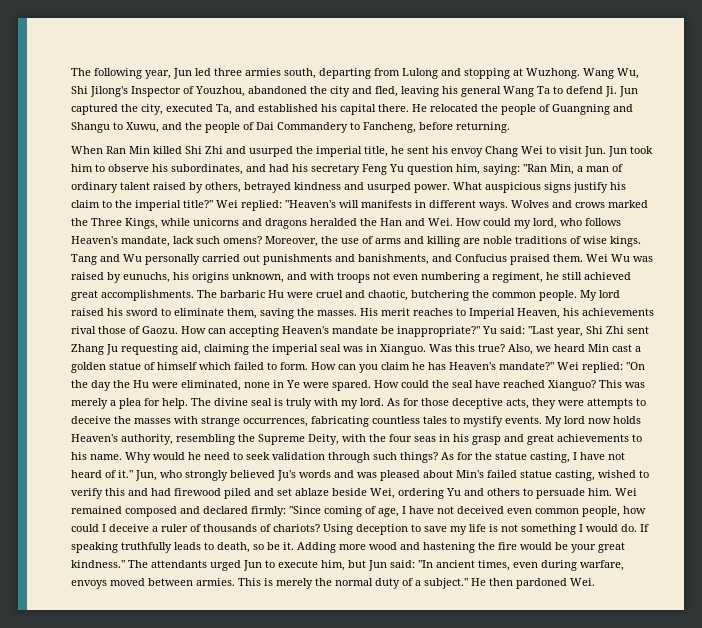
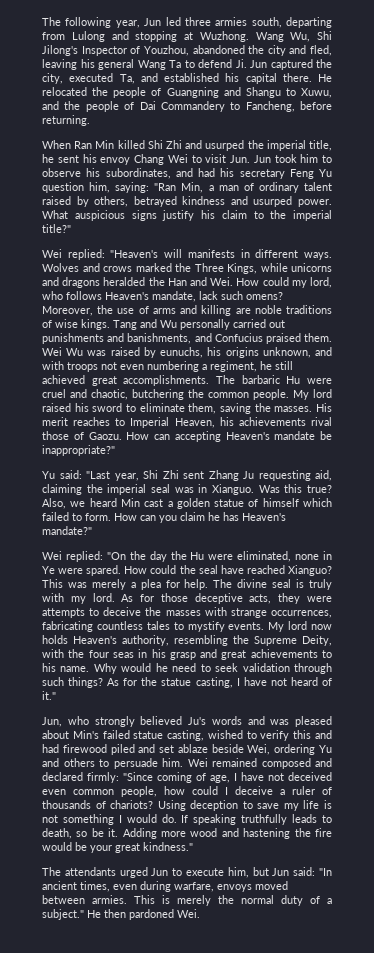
- What auspicious signs justify his claim to the imperial title?" Wei replied: "Heaven's will manifests in different ways.
+ What auspicious signs justify his claim to the imperial title?"
+ Wei replied: "Heaven's will manifests in different ways.
- How can accepting Heaven's mandate be inappropriate?" Yu said: "Last year, Shi Zhi sent Zhang Ju requesting aid, claiming the imperial seal was in Xianguo.
+ How can accepting Heaven's mandate be inappropriate?"
+ Yu said: "Last year, Shi Zhi sent Zhang Ju requesting aid, claiming the imperial seal was in Xianguo.
- How can you claim he has Heaven's mandate?" Wei replied: "On the day the Hu were eliminated, none in Ye were spared.
+ How can you claim he has Heaven's mandate?"
+ Wei replied: "On the day the Hu were eliminated, none in Ye were spared.
- As for the statue casting, I have not heard of it." Jun, who strongly believed Ju's words and was pleased about Min's failed statue casting, wished to verify this and had firewood piled and set ablaze beside Wei, ordering Yu and others to persuade him.
+ As for the statue casting, I have not heard of it."
+ Jun, who strongly believed Ju's words and was pleased about Min's failed statue casting, wished to verify this and had firewood piled and set ablaze beside Wei, ordering Yu and others to persuade him.
- Adding more wood and hastening the fire would be your great kindness." The attendants urged Jun to execute him, but Jun said: "In ancient times, even during warfare, envoys moved between armies.
+ Adding more wood and hastening the fire would be your great kindness."
+ The attendants urged Jun to execute him, but Jun said: "In ancient times, even during warfare, envoys moved between armies.

